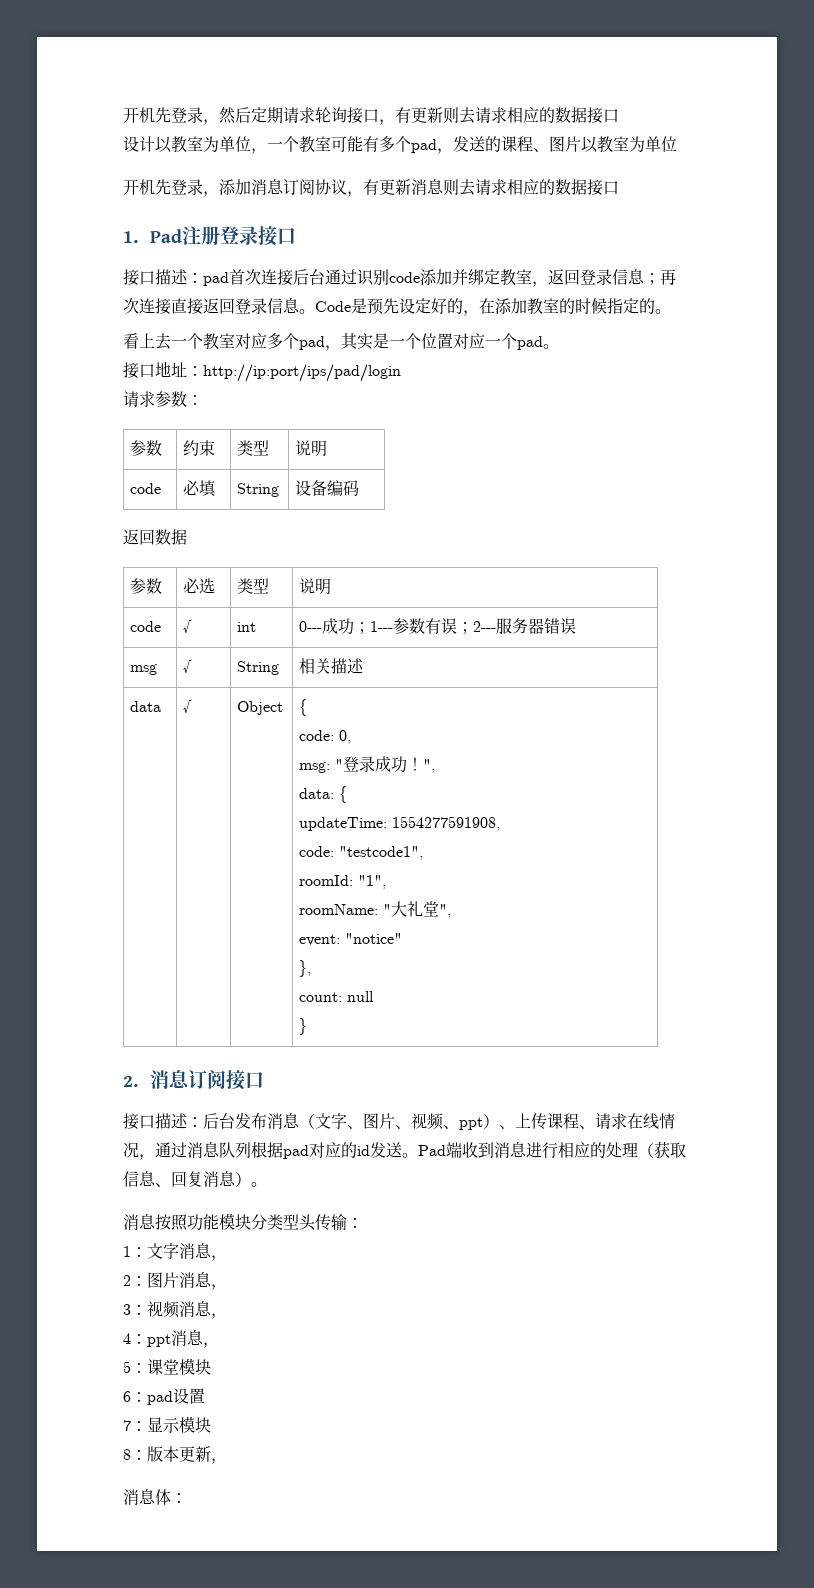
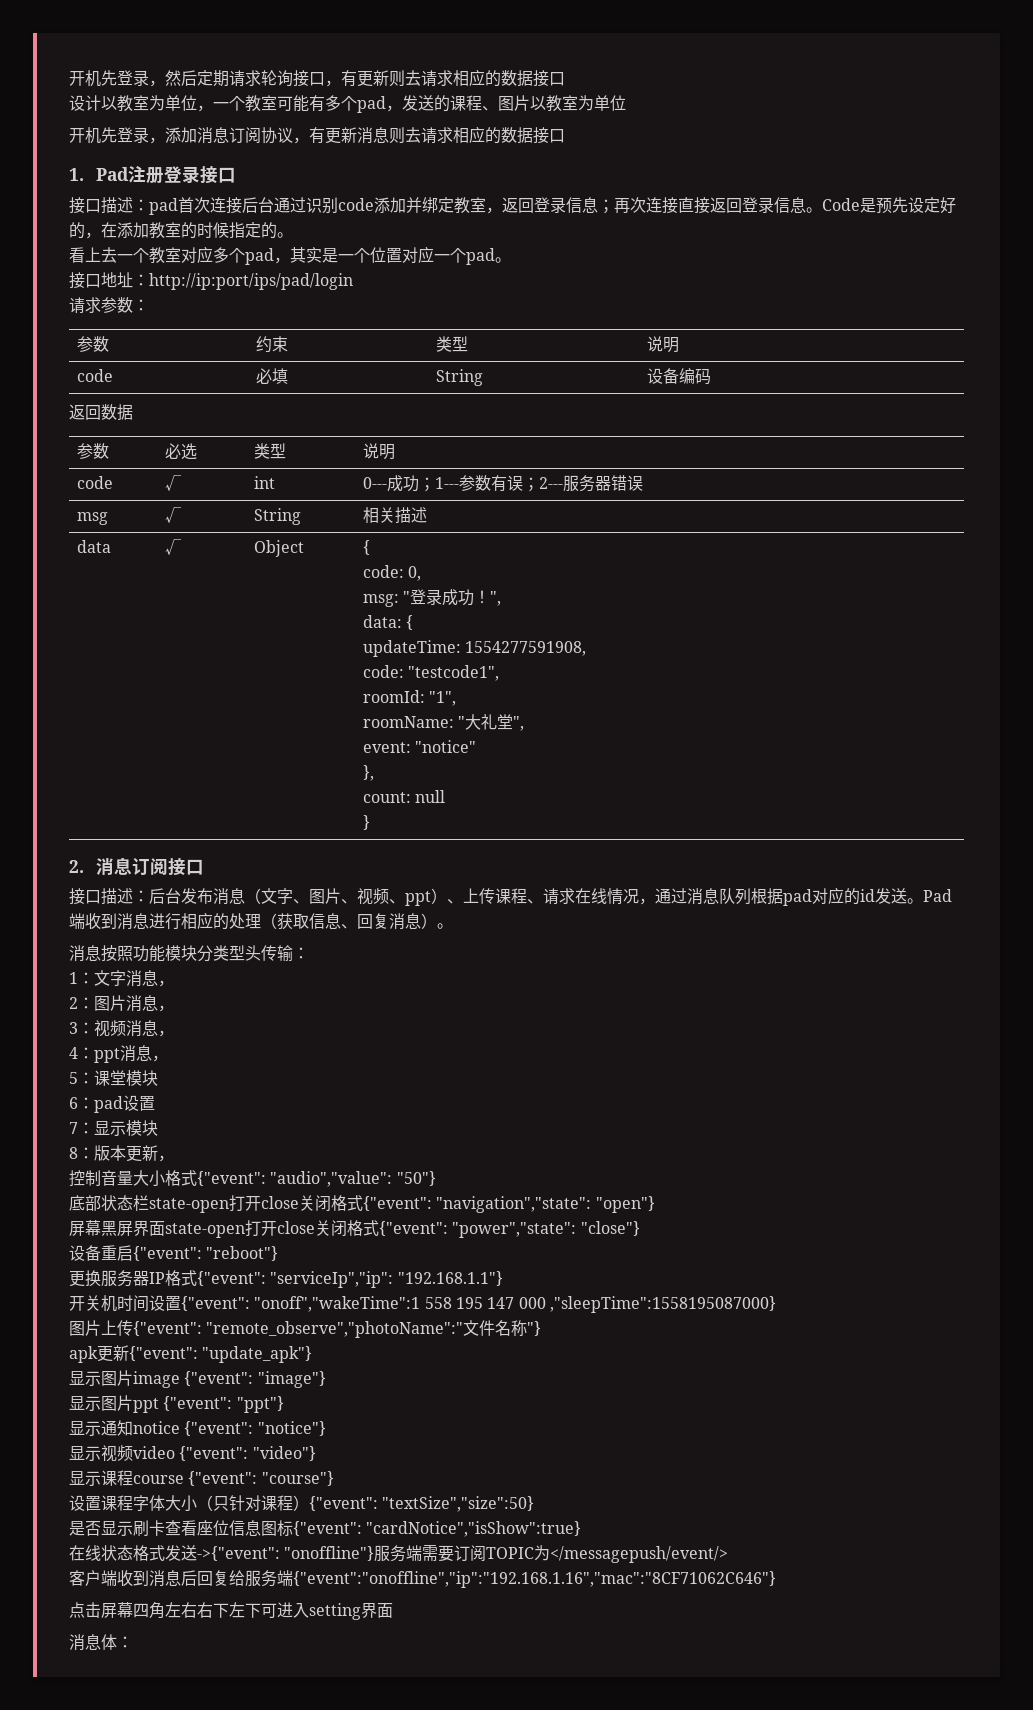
+ 控制音量大小格式{"event": "audio","value": "50"}
+ 底部状态栏state-open打开close关闭格式{"event": "navigation","state": "open"}
+ 屏幕黑屏界面state-open打开close关闭格式{"event": "power","state": "close"}
+ 设备重启{"event": "reboot"}
+ 更换服务器IP格式{"event": "serviceIp","ip": "192.168.1.1"}
+ 开关机时间设置{"event": "onoff","wakeTime":1 558 195 147 000 ,"sleepTime":1558195087000}
+ 图片上传{"event": "remote_observe","photoName":"文件名称"}
+ apk更新{"event": "update_apk"}
+ 显示图片image {"event": "image"}
+ 显示图片ppt {"event": "ppt"}
+ 显示通知notice {"event": "notice"}
+ 显示视频video {"event": "video"}
+ 显示课程course {"event": "course"}
+ 设置课程字体大小（只针对课程）{"event": "textSize","size":50}
+ 是否显示刷卡查看座位信息图标{"event": "cardNotice","isShow":true}
+ 在线状态格式发送->{"event": "onoffline"}服务端需要订阅TOPIC为</messagepush/event/>
+ 客户端收到消息后回复给服务端{"event":"onoffline","ip":"192.168.1.16","mac":"8CF71062C646"}
+ 点击屏幕四角左右右下左下可进入setting界面

